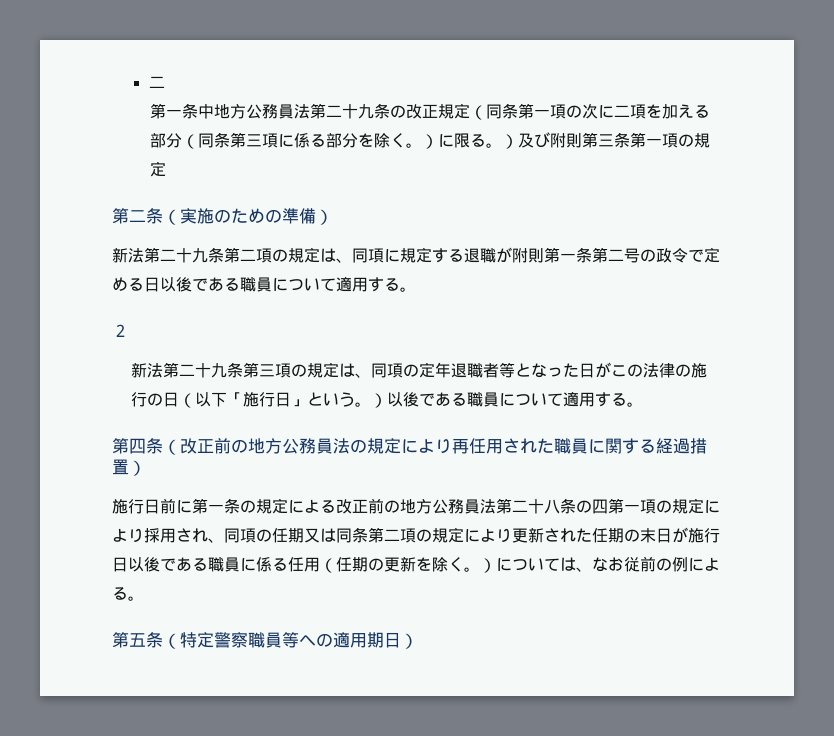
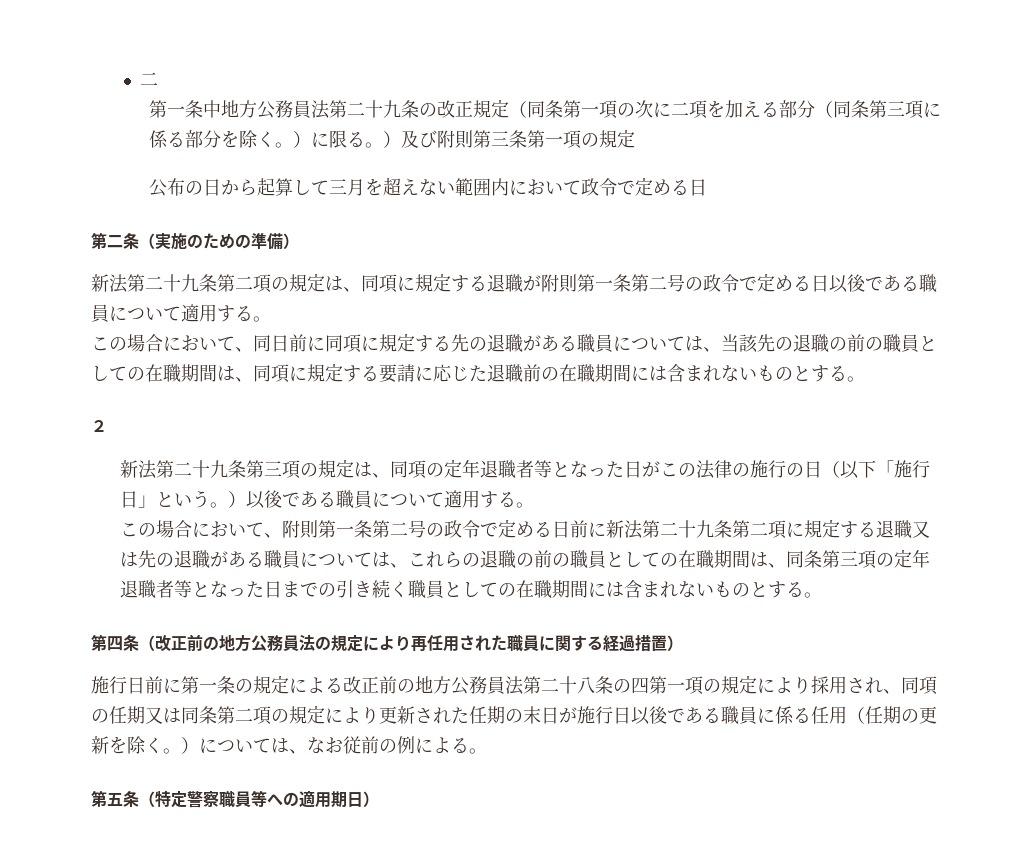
+ 公布の日から起算して三月を超えない範囲内において政令で定める日
+ この場合において、同日前に同項に規定する先の退職がある職員については、当該先の退職の前の職員としての在職期間は、同項に規定する要請に応じた退職前の在職期間には含まれないものとする。
+ この場合において、附則第一条第二号の政令で定める日前に新法第二十九条第二項に規定する退職又は先の退職がある職員については、これらの退職の前の職員としての在職期間は、同条第三項の定年退職者等となった日までの引き続く職員としての在職期間には含まれないものとする。

